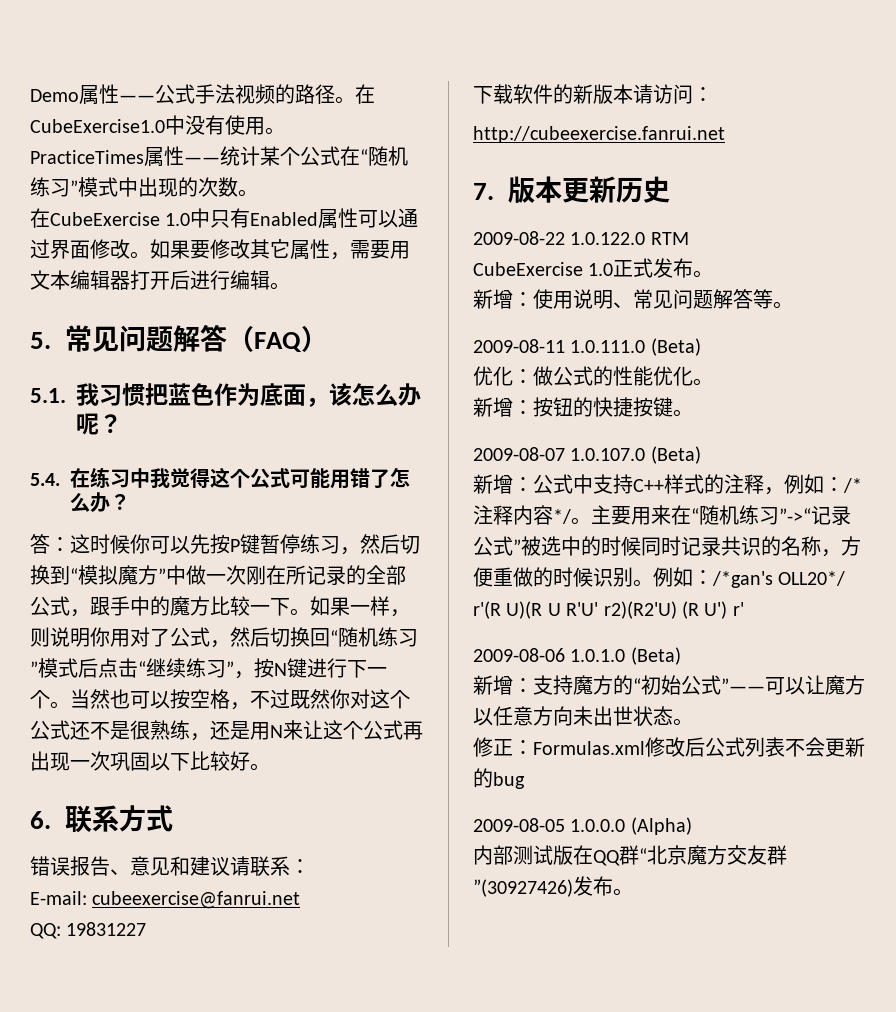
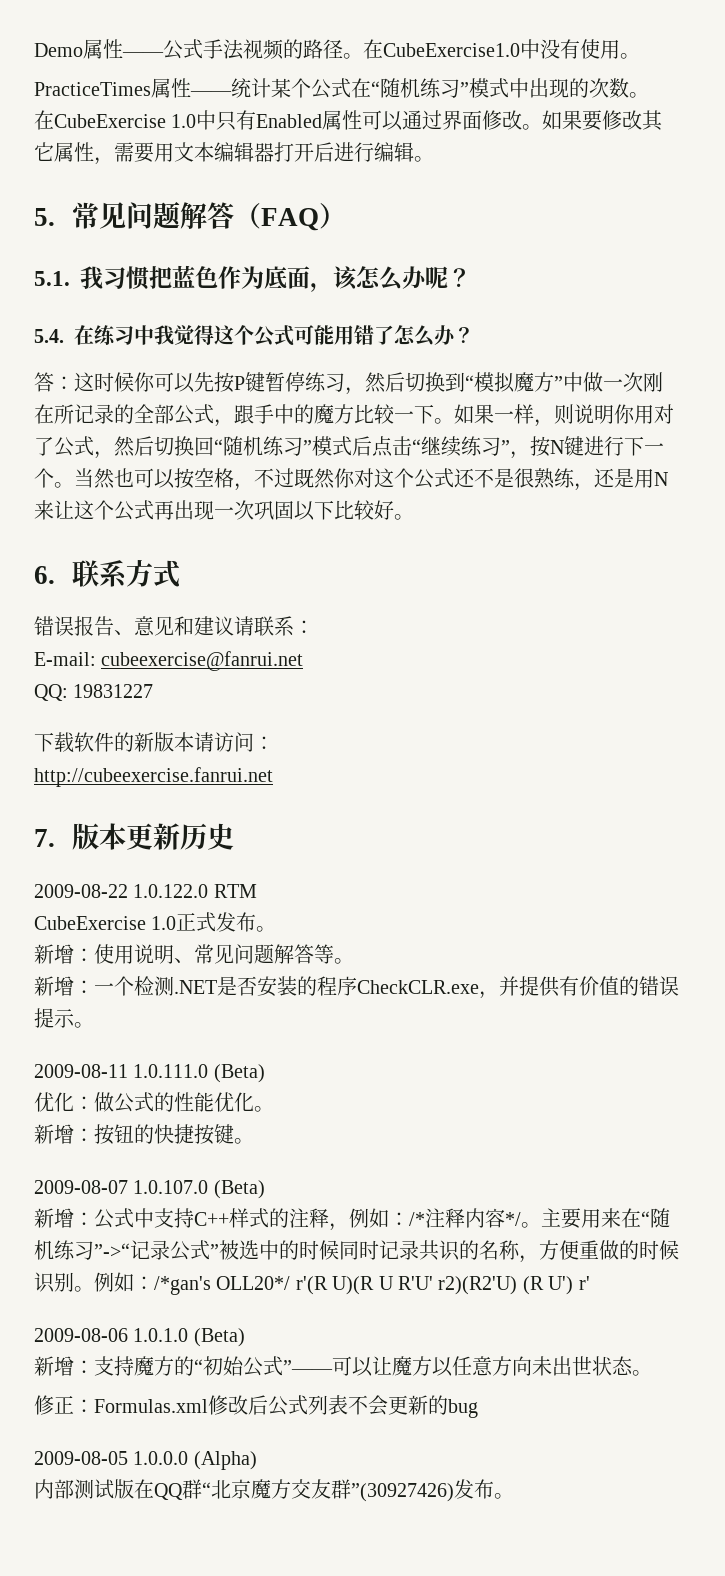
+ 新增：一个检测.NET是否安装的程序CheckCLR.exe，并提供有价值的错误提示。

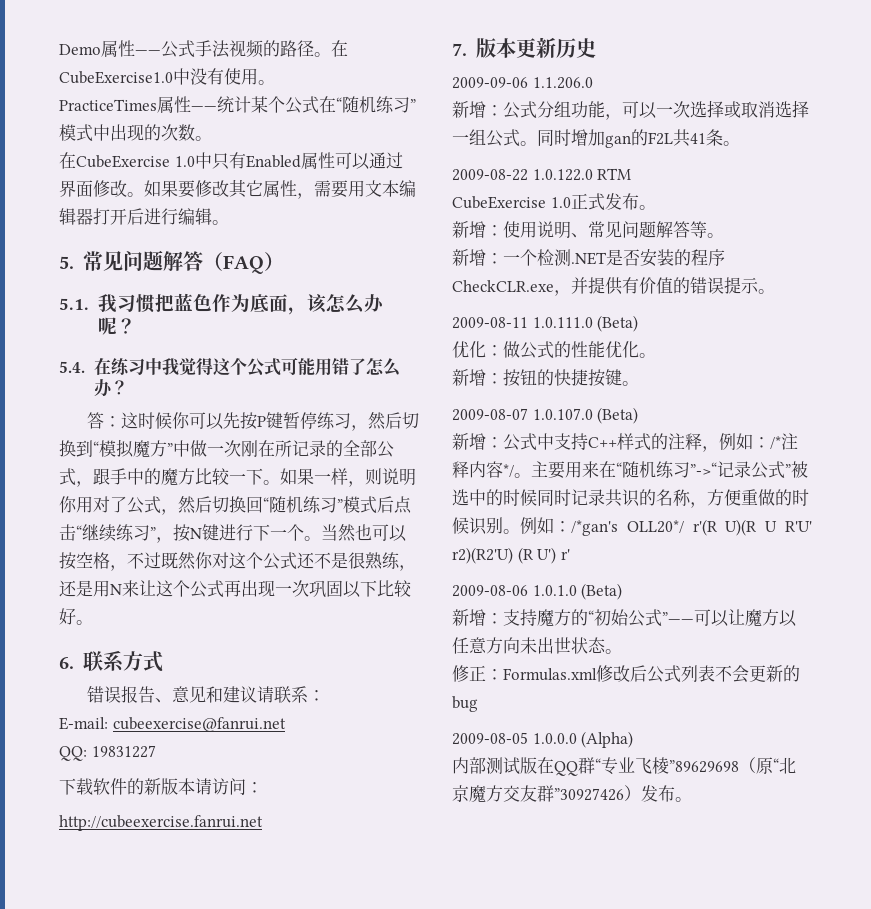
+ 2009-09-06 1.1.206.0
+ 新增：公式分组功能，可以一次选择或取消选择一组公式。同时增加gan的F2L共41条。
- 内部测试版在QQ群“北京魔方交友群”(30927426)发布。
+ 内部测试版在QQ群“专业飞棱”89629698（原“北京魔方交友群”30927426）发布。

